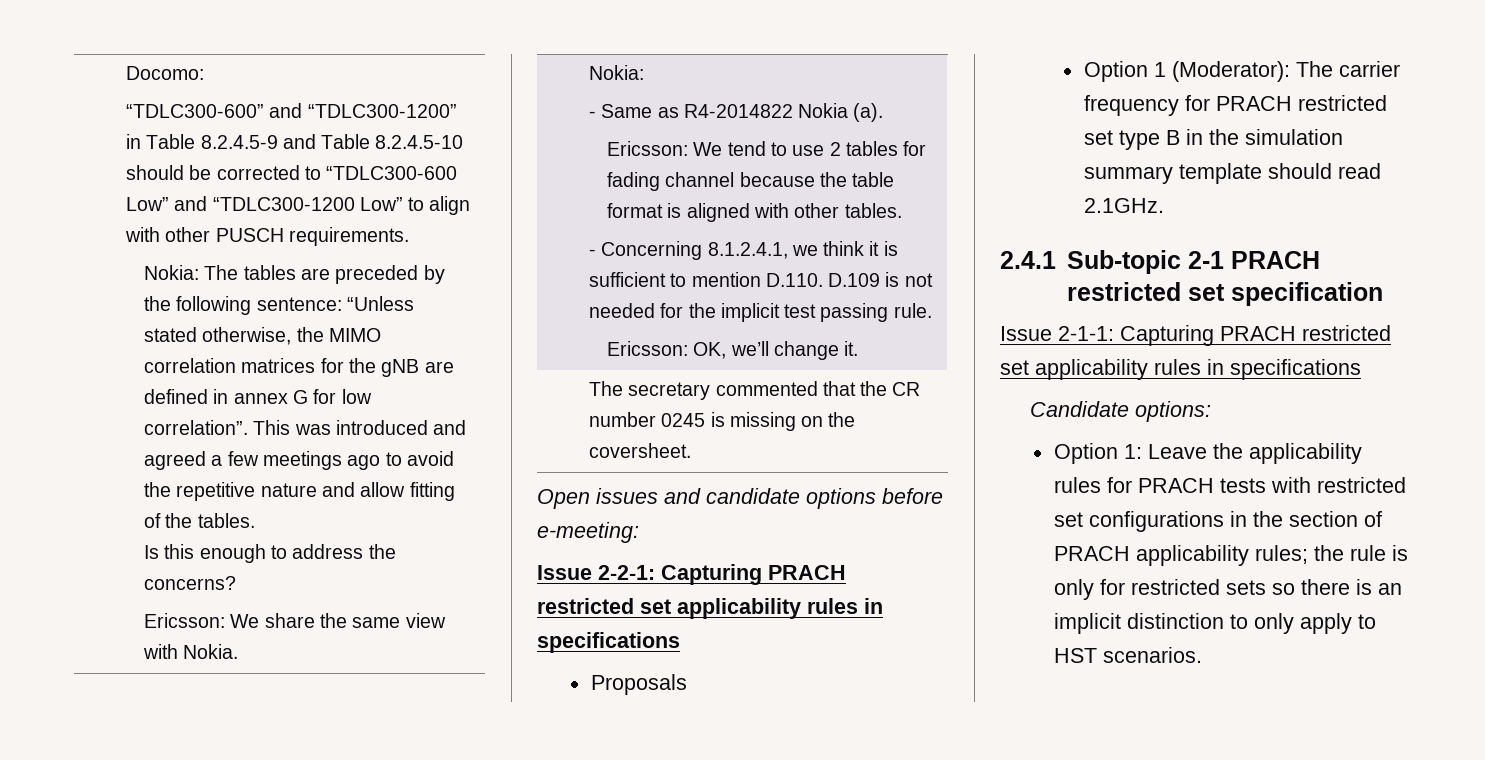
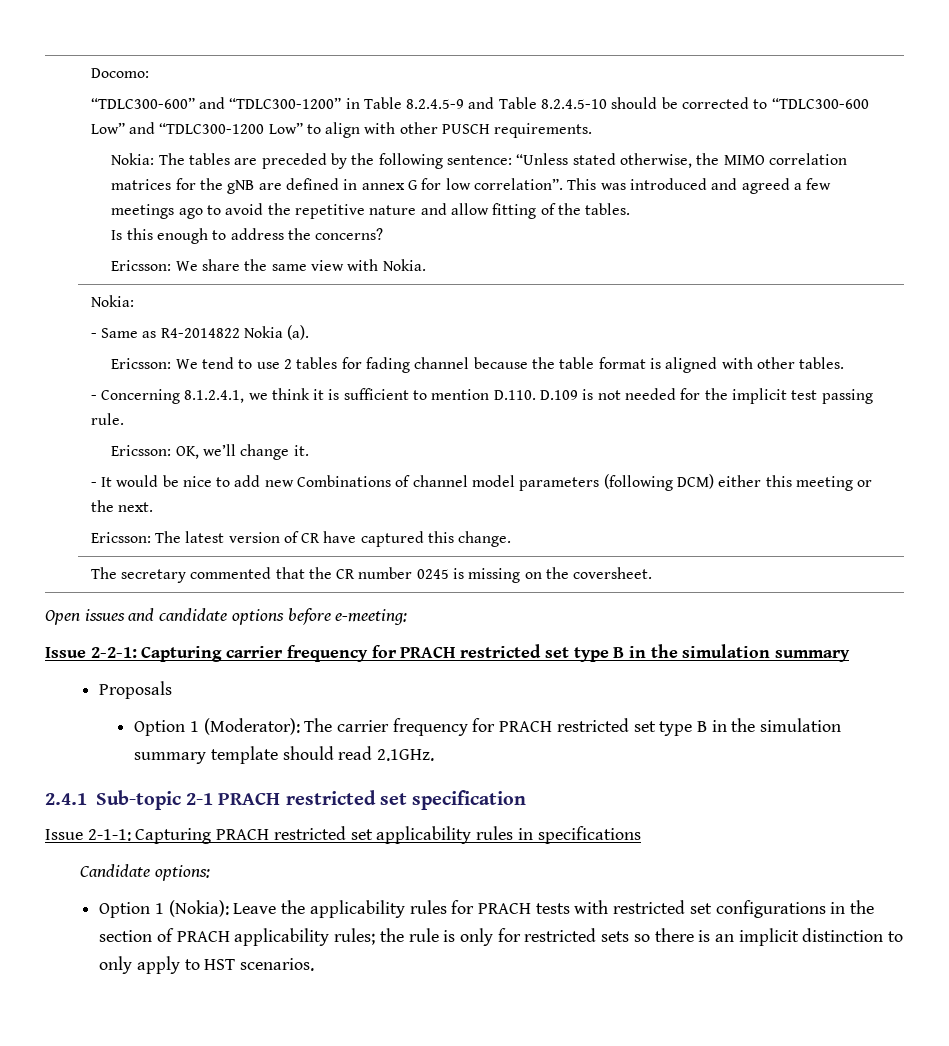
+ - It would be nice to add new Combinations of channel model parameters (following DCM) either this meeting or the next.
+ Ericsson: The latest version of CR have captured this change.
- Issue 2-2-1: Capturing PRACH restricted set applicability rules in specifications
+ Issue 2-2-1: Capturing carrier frequency for PRACH restricted set type B in the simulation summary
- Option 1: Leave the applicability rules for PRACH tests with restricted set configurations in the section of PRACH applicability rules; the rule is only for restricted sets so there is an implicit distinction to only apply to HST scenarios.
+ Option 1 (Nokia): Leave the applicability rules for PRACH tests with restricted set configurations in the section of PRACH applicability rules; the rule is only for restricted sets so there is an implicit distinction to only apply to HST scenarios.

